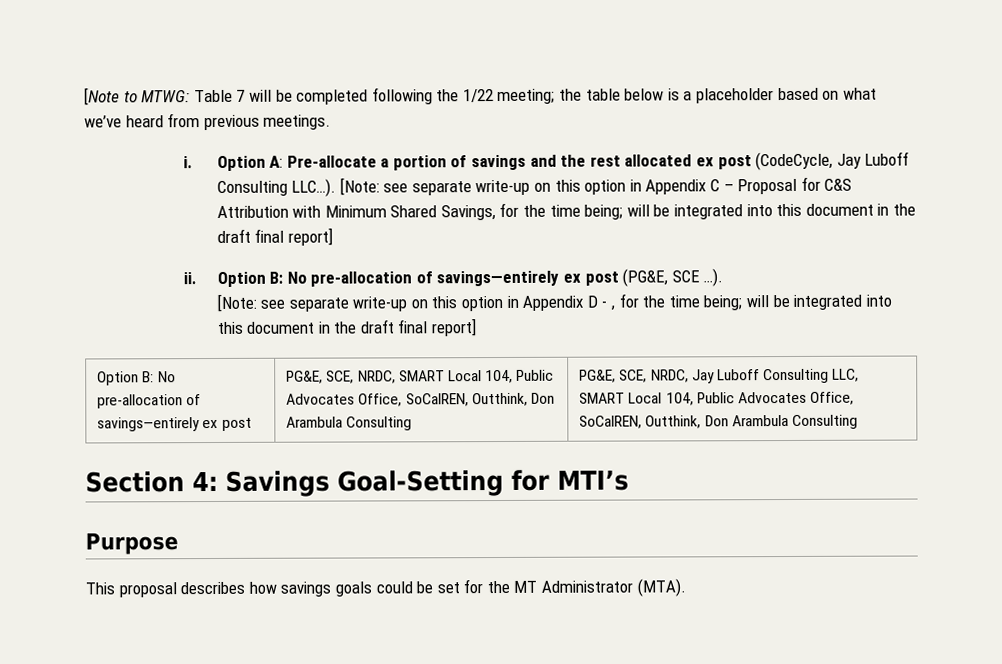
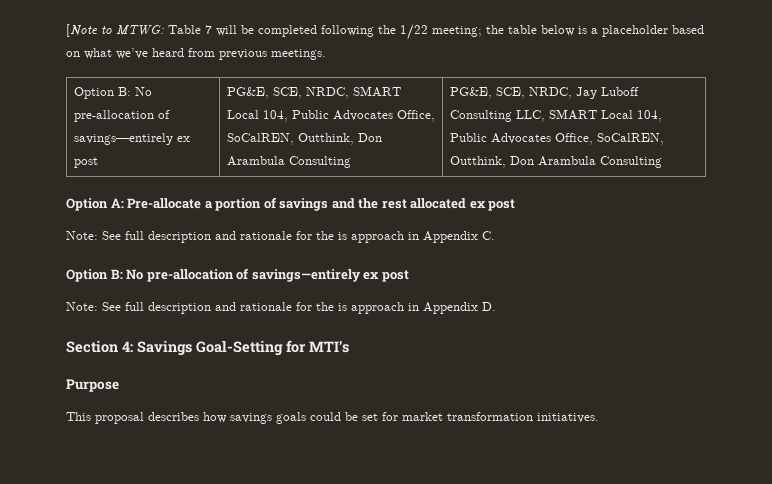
- i. Option A: Pre-allocate a portion of savings and the rest allocated ex post (CodeCycle, Jay Luboff Consulting LLC…). [Note: see separate write-up on this option in Appendix C – Proposal for C&S Attribution with Minimum Shared Savings, for the time being; will be integrated into this document in the draft final report]
- ii. Option B: No pre-allocation of savings—entirely ex post (PG&E, SCE …).
- [Note: see separate write-up on this option in Appendix D - , for the time being; will be integrated into this document in the draft final report]
+ Option A: Pre-allocate a portion of savings and the rest allocated ex post
+ Note: See full description and rationale for the is approach in Appendix C.
+ Option B: No pre-allocation of savings—entirely ex post
+ Note: See full description and rationale for the is approach in Appendix D.
- This proposal describes how savings goals could be set for the MT Administrator (MTA).
+ This proposal describes how savings goals could be set for market transformation initiatives.

